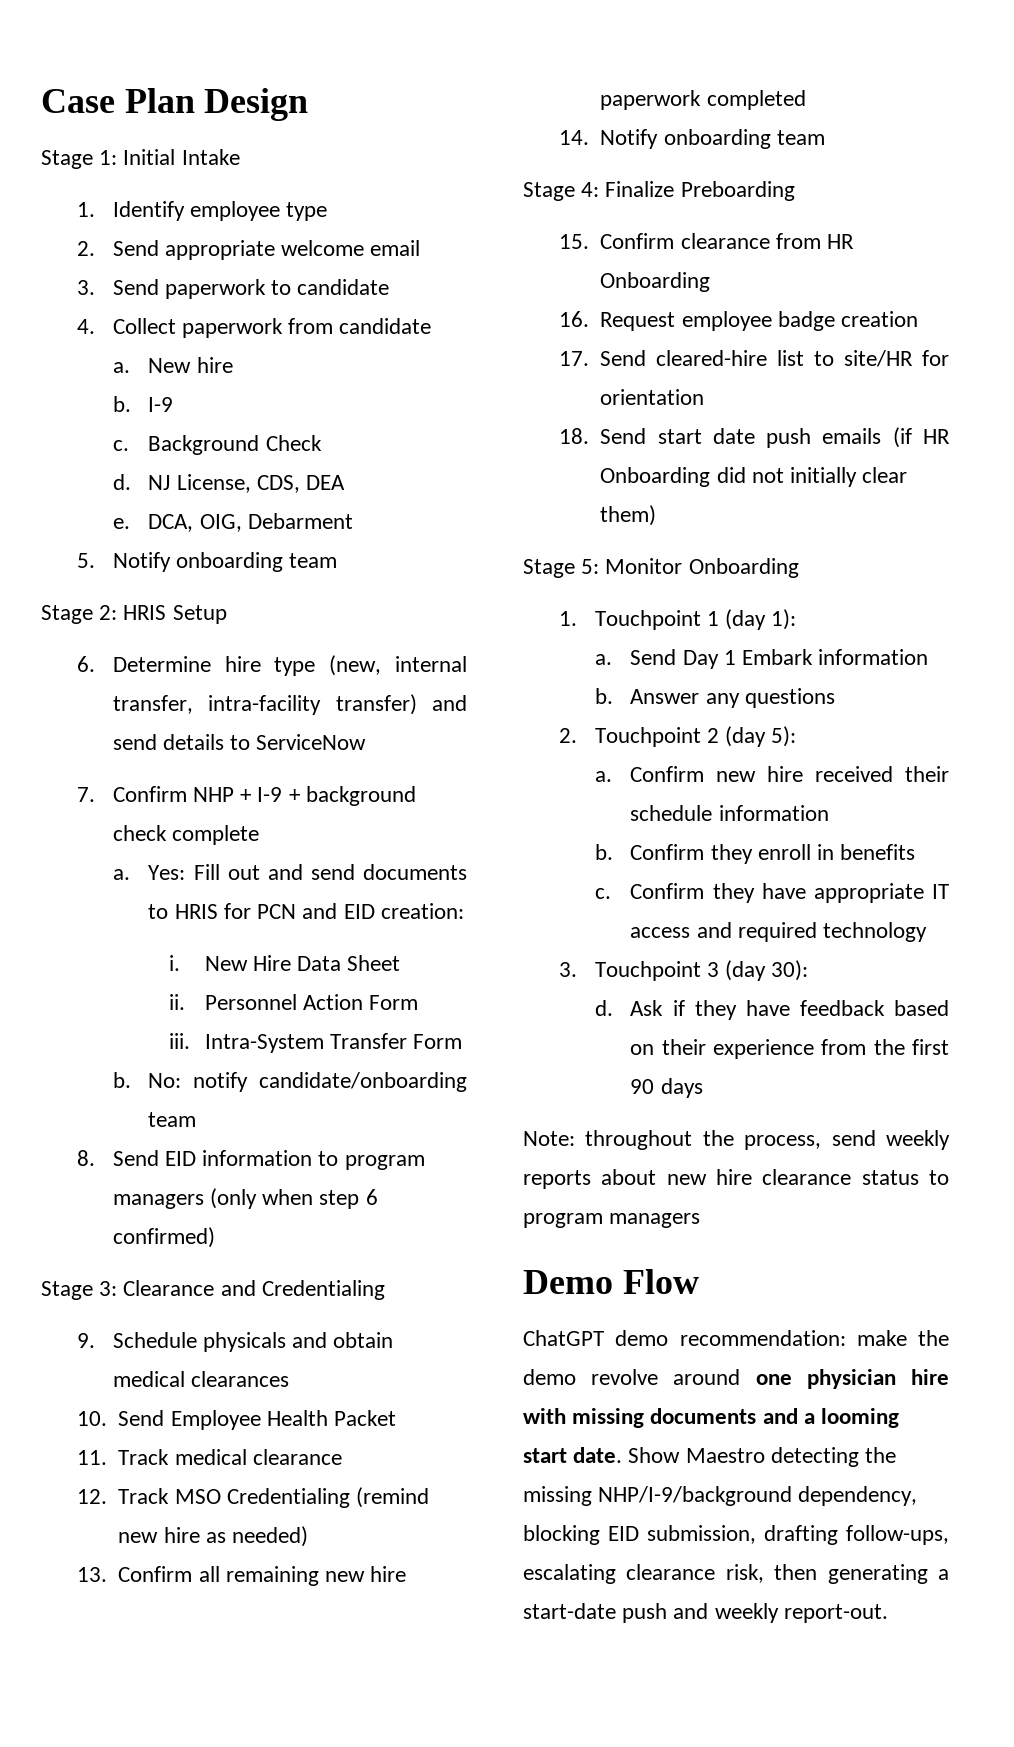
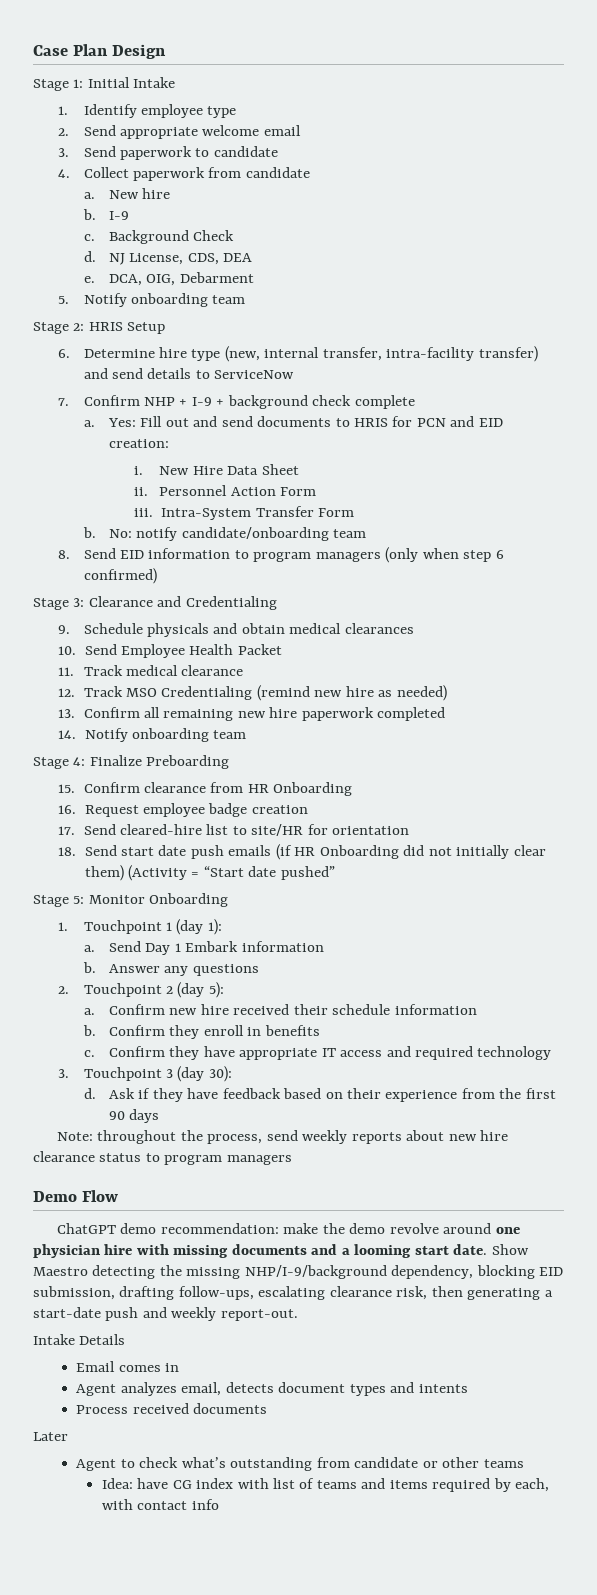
- 18. Send start date push emails (if HR Onboarding did not initially clear them)
+ 18. Send start date push emails (if HR Onboarding did not initially clear them) (Activity = “Start date pushed”
+ Intake Details
+ Email comes in
+ Agent analyzes email, detects document types and intents
+ Process received documents
+ Later
+ Agent to check what’s outstanding from candidate or other teams
+ Idea: have CG index with list of teams and items required by each, with contact info

